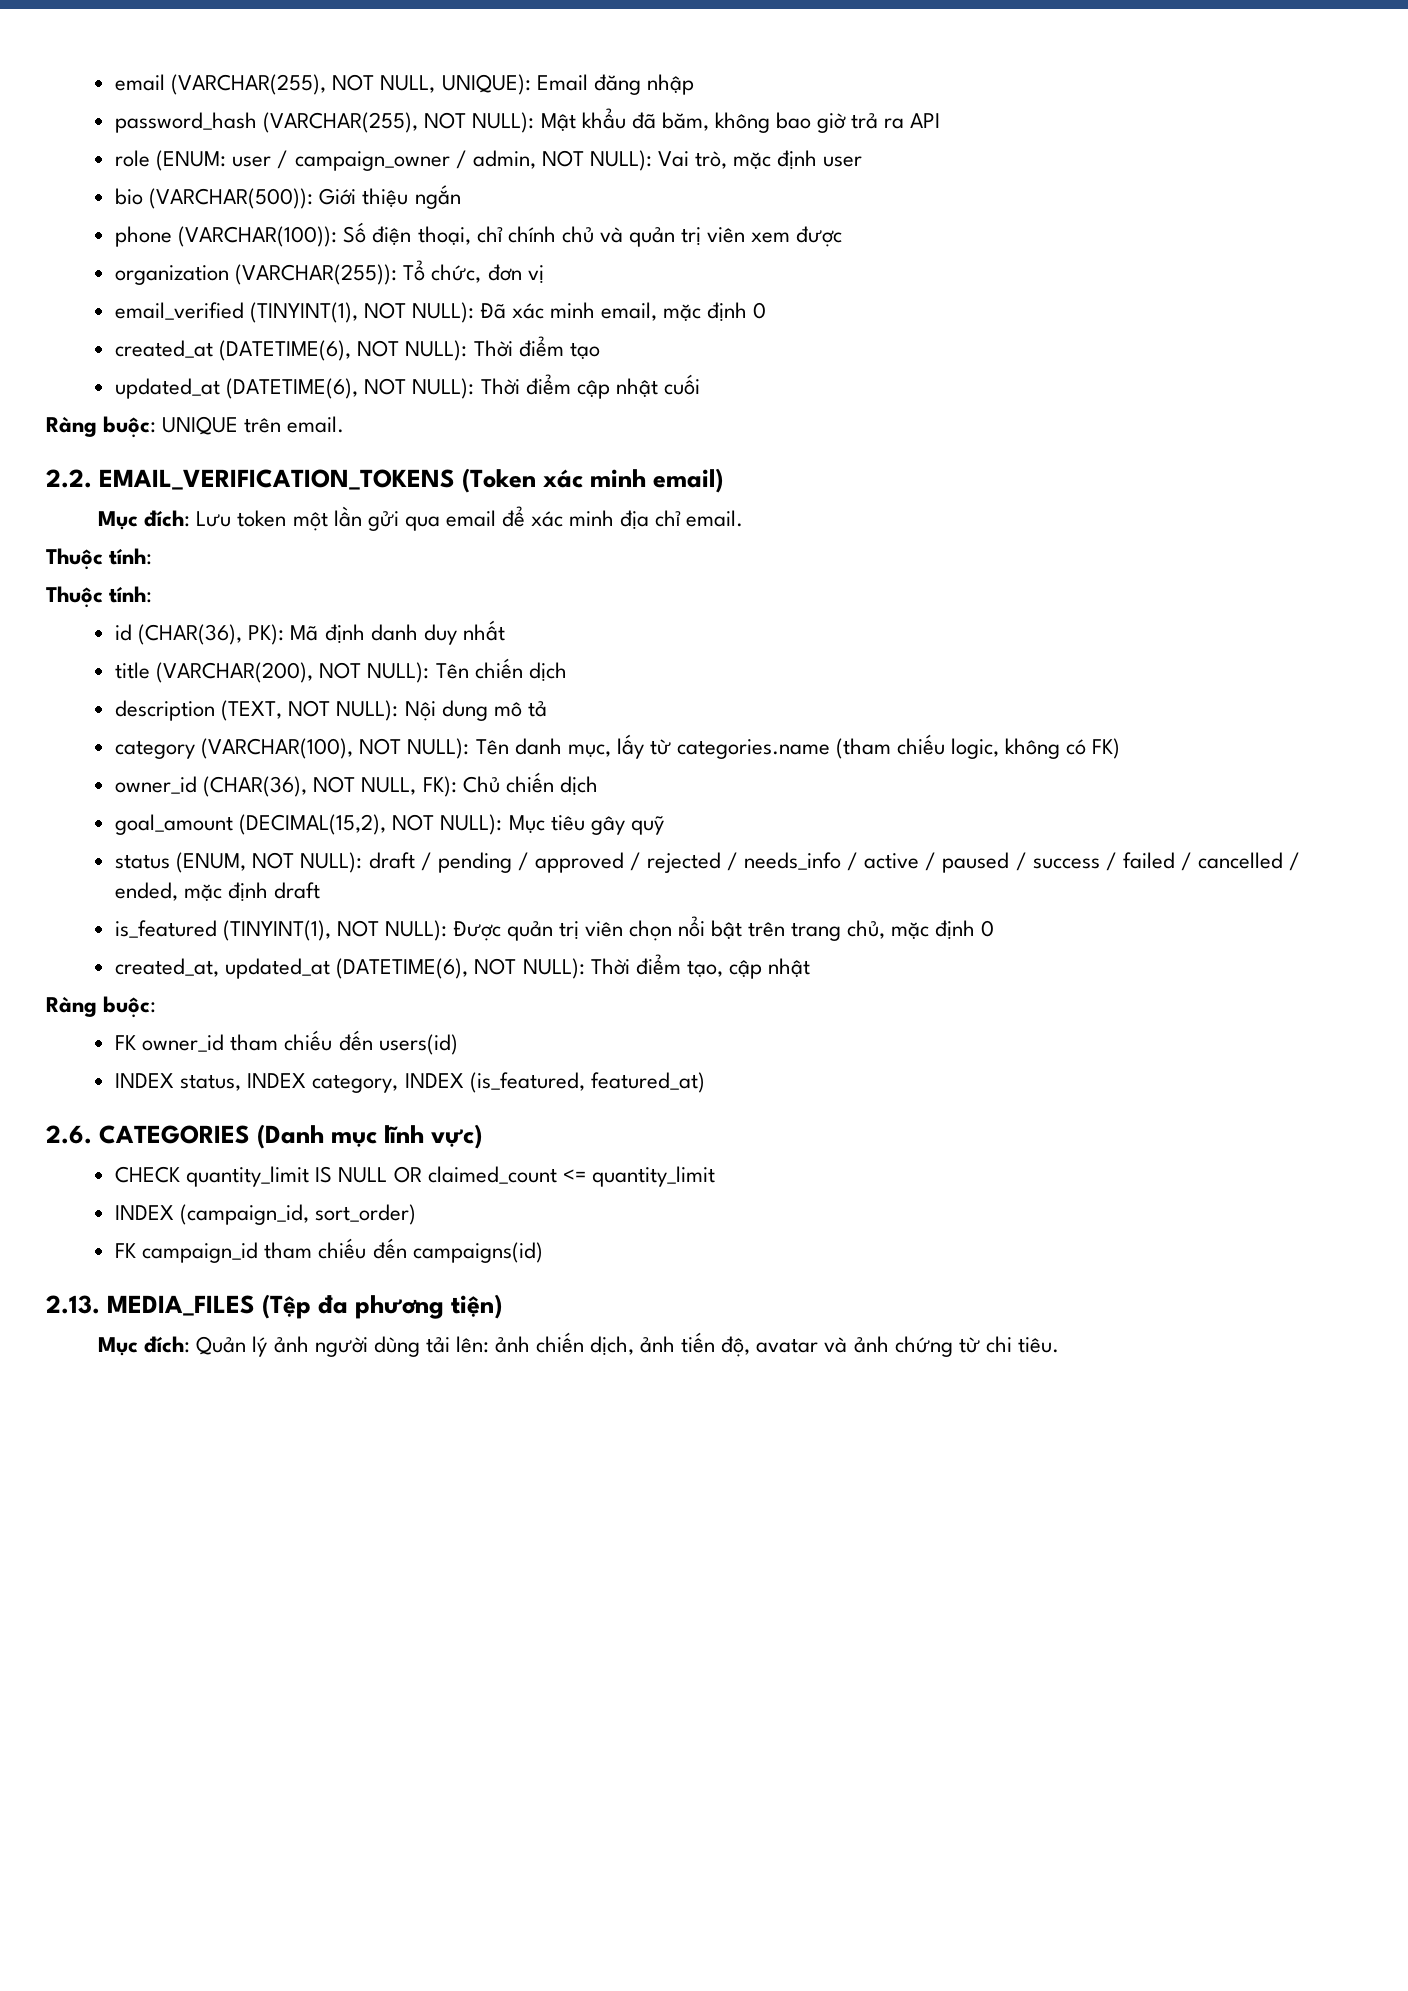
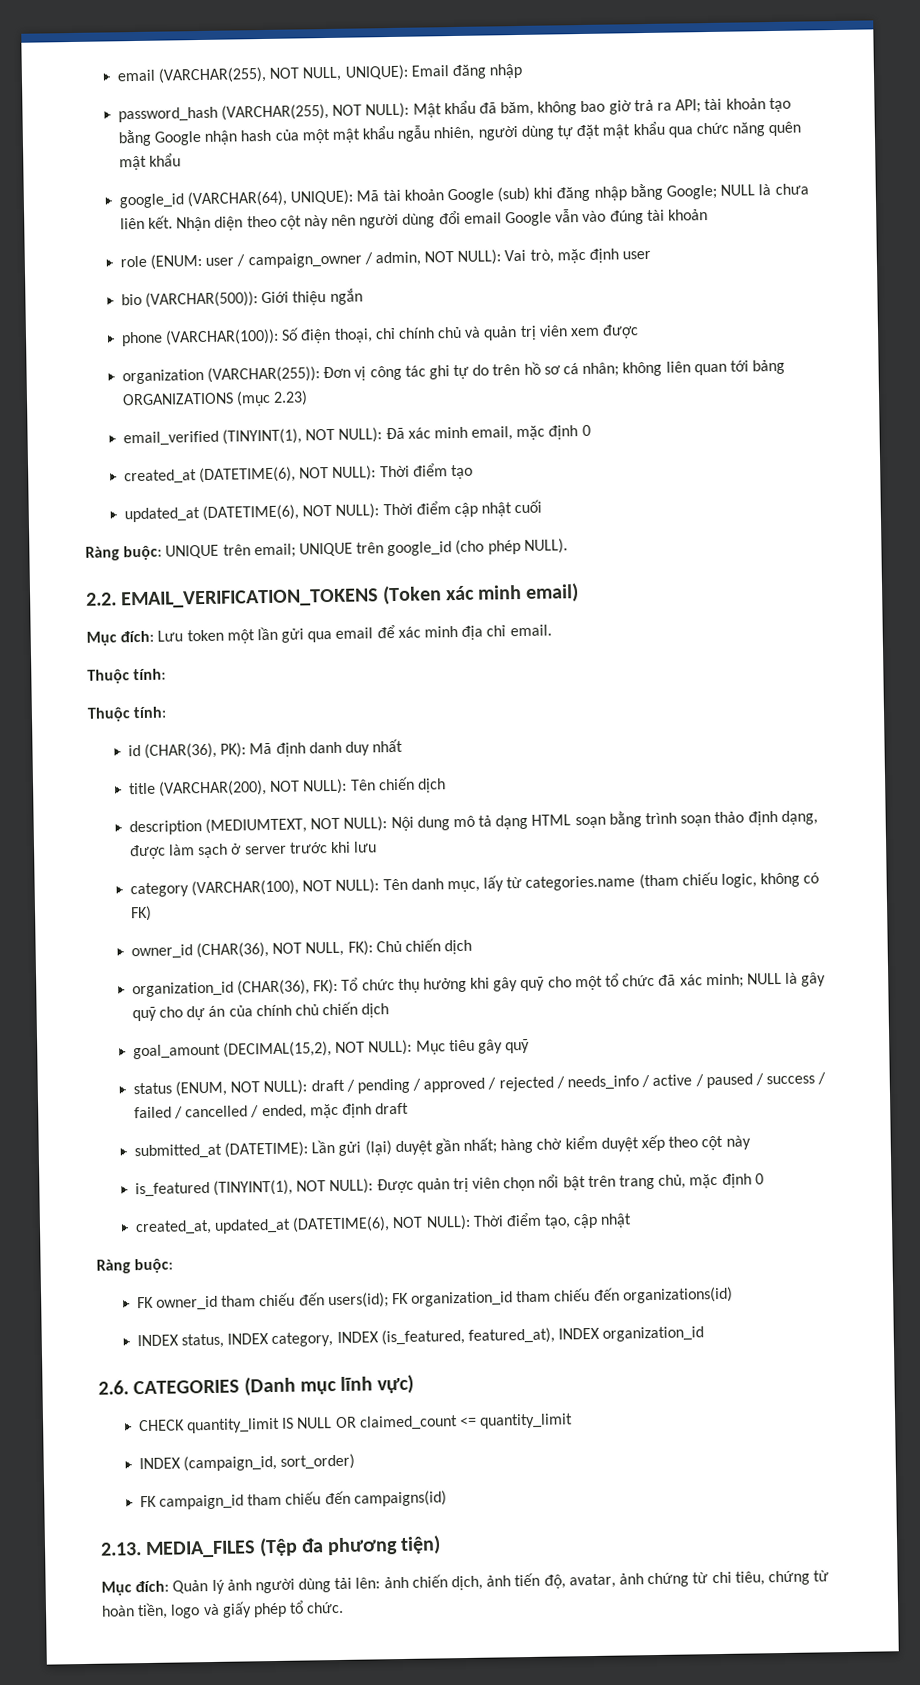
- password_hash (VARCHAR(255), NOT NULL): Mật khẩu đã băm, không bao giờ trả ra API
+ password_hash (VARCHAR(255), NOT NULL): Mật khẩu đã băm, không bao giờ trả ra API; tài khoản tạo bằng Google nhận hash của một mật khẩu ngẫu nhiên, người dùng tự đặt mật khẩu qua chức năng quên mật khẩu
+ google_id (VARCHAR(64), UNIQUE): Mã tài khoản Google (sub) khi đăng nhập bằng Google; NULL là chưa liên kết. Nhận diện theo cột này nên người dùng đổi email Google vẫn vào đúng tài khoản
- organization (VARCHAR(255)): Tổ chức, đơn vị
+ organization (VARCHAR(255)): Đơn vị công tác ghi tự do trên hồ sơ cá nhân; không liên quan tới bảng ORGANIZATIONS (mục 2.23)
- Ràng buộc: UNIQUE trên email.
+ Ràng buộc: UNIQUE trên email; UNIQUE trên google_id (cho phép NULL).
- description (TEXT, NOT NULL): Nội dung mô tả
+ description (MEDIUMTEXT, NOT NULL): Nội dung mô tả dạng HTML soạn bằng trình soạn thảo định dạng, được làm sạch ở server trước khi lưu
+ organization_id (CHAR(36), FK): Tổ chức thụ hưởng khi gây quỹ cho một tổ chức đã xác minh; NULL là gây quỹ cho dự án của chính chủ chiến dịch
+ submitted_at (DATETIME): Lần gửi (lại) duyệt gần nhất; hàng chờ kiểm duyệt xếp theo cột này
- FK owner_id tham chiếu đến users(id)
+ FK owner_id tham chiếu đến users(id); FK organization_id tham chiếu đến organizations(id)
- INDEX status, INDEX category, INDEX (is_featured, featured_at)
+ INDEX status, INDEX category, INDEX (is_featured, featured_at), INDEX organization_id
- Mục đích: Quản lý ảnh người dùng tải lên: ảnh chiến dịch, ảnh tiến độ, avatar và ảnh chứng từ chi tiêu.
+ Mục đích: Quản lý ảnh người dùng tải lên: ảnh chiến dịch, ảnh tiến độ, avatar, ảnh chứng từ chi tiêu, chứng từ hoàn tiền, logo và giấy phép tổ chức.

